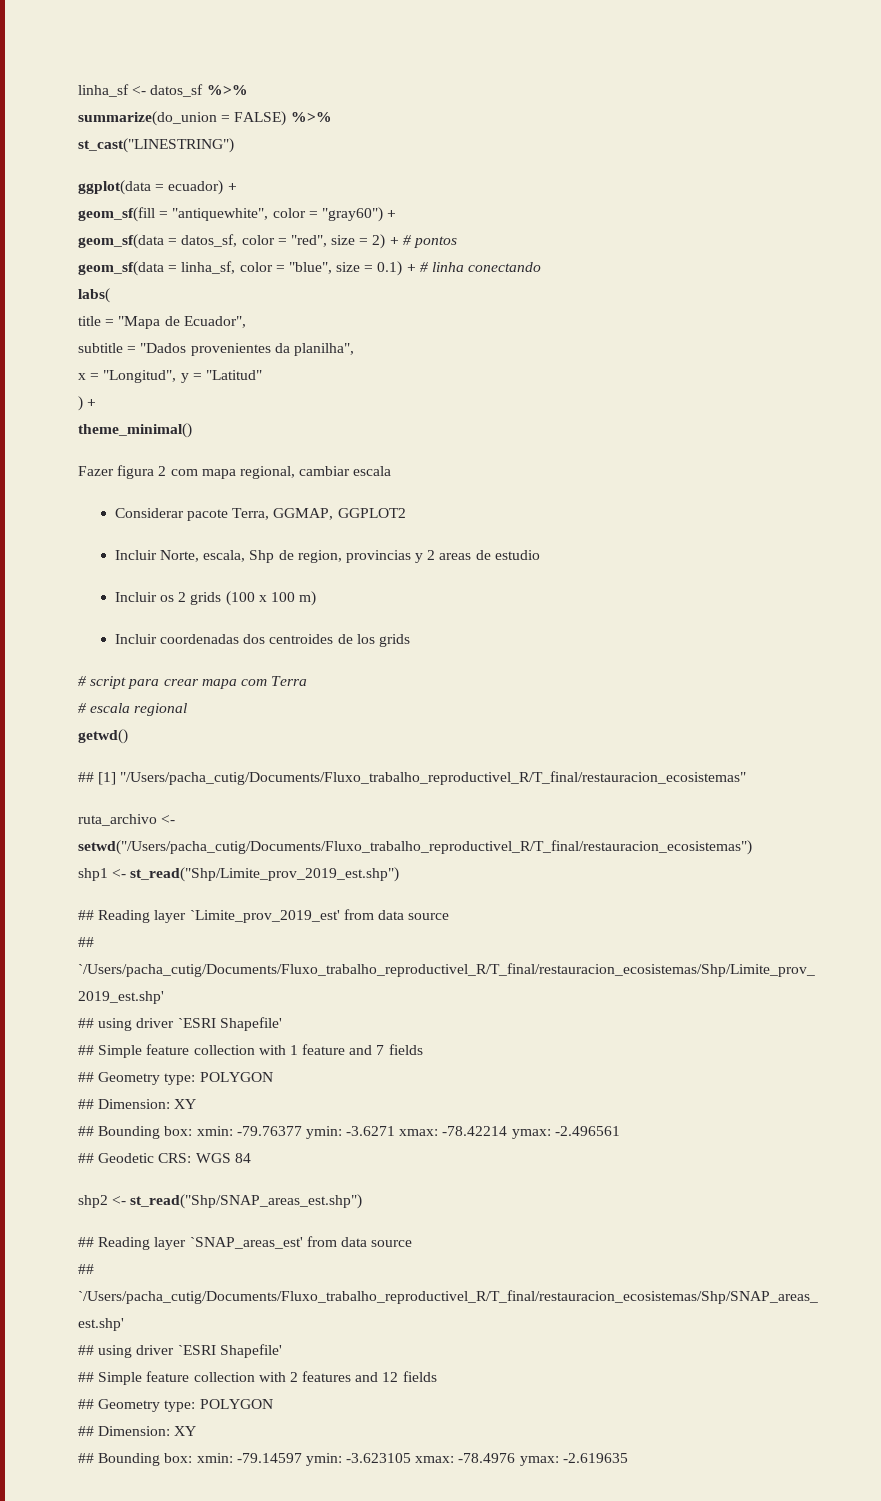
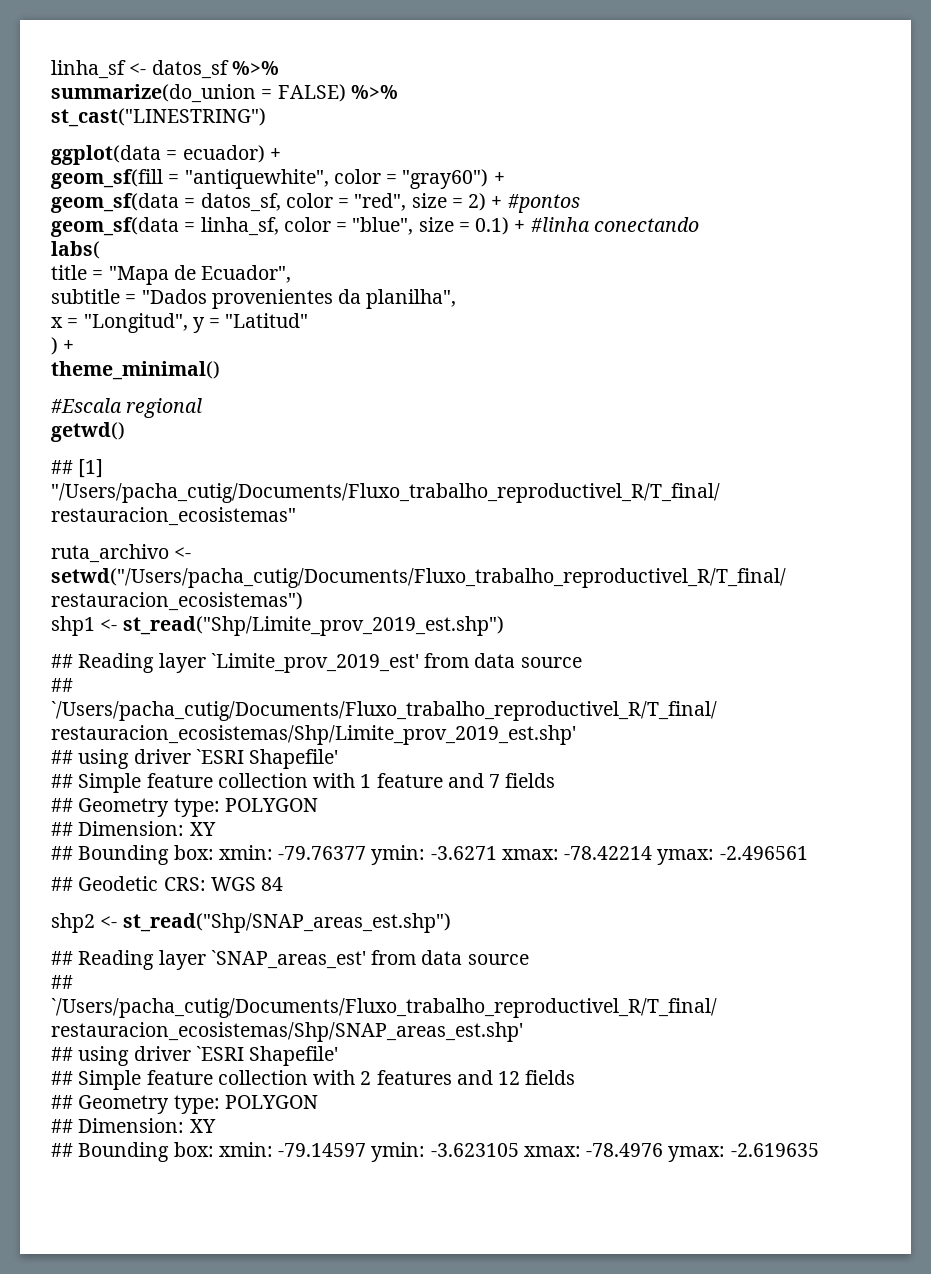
- geom_sf(data = datos_sf, color = "red", size = 2) + # pontos
+ geom_sf(data = datos_sf, color = "red", size = 2) + #pontos
- geom_sf(data = linha_sf, color = "blue", size = 0.1) + # linha conectando
+ geom_sf(data = linha_sf, color = "blue", size = 0.1) + #linha conectando
- Fazer figura 2 com mapa regional, cambiar escala
- Considerar pacote Terra, GGMAP, GGPLOT2
- Incluir Norte, escala, Shp de region, provincias y 2 areas de estudio
- Incluir os 2 grids (100 x 100 m)
- Incluir coordenadas dos centroides de los grids
- # script para crear mapa com Terra
- # escala regional
+ #Escala regional

